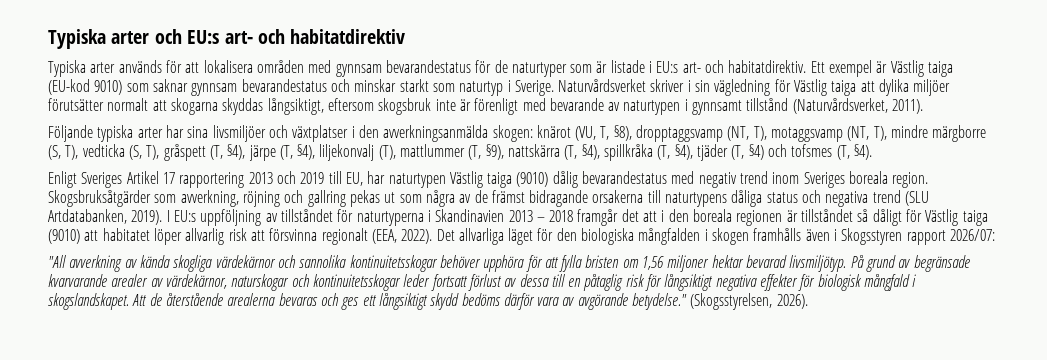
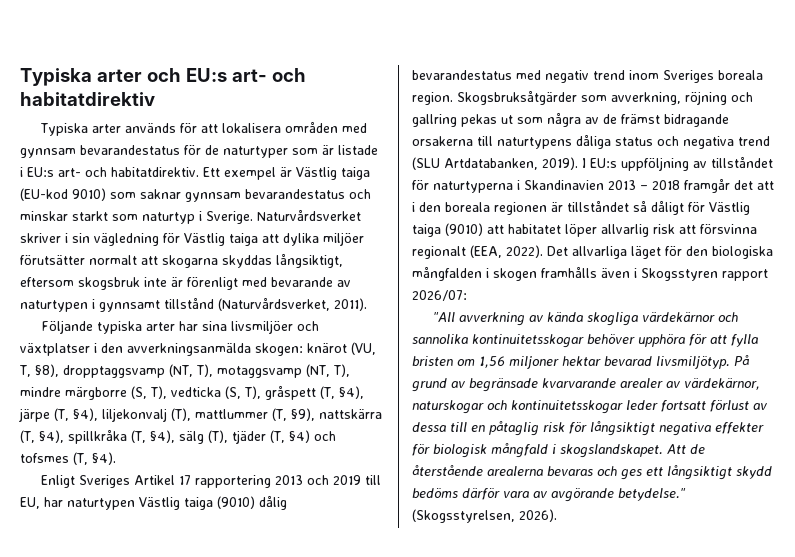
- Följande typiska arter har sina livsmiljöer och växtplatser i den avverkningsanmälda skogen: knärot (VU, T, §8), dropptaggsvamp (NT, T), motaggsvamp (NT, T), mindre märgborre (S, T), vedticka (S, T), gråspett (T, §4), järpe (T, §4), liljekonvalj (T), mattlummer (T, §9), nattskärra (T, §4), spillkråka (T, §4), tjäder (T, §4) och tofsmes (T, §4).
+ Följande typiska arter har sina livsmiljöer och växtplatser i den avverkningsanmälda skogen: knärot (VU, T, §8), dropptaggsvamp (NT, T), motaggsvamp (NT, T), mindre märgborre (S, T), vedticka (S, T), gråspett (T, §4), järpe (T, §4), liljekonvalj (T), mattlummer (T, §9), nattskärra (T, §4), spillkråka (T, §4), sälg (T), tjäder (T, §4) och tofsmes (T, §4).

